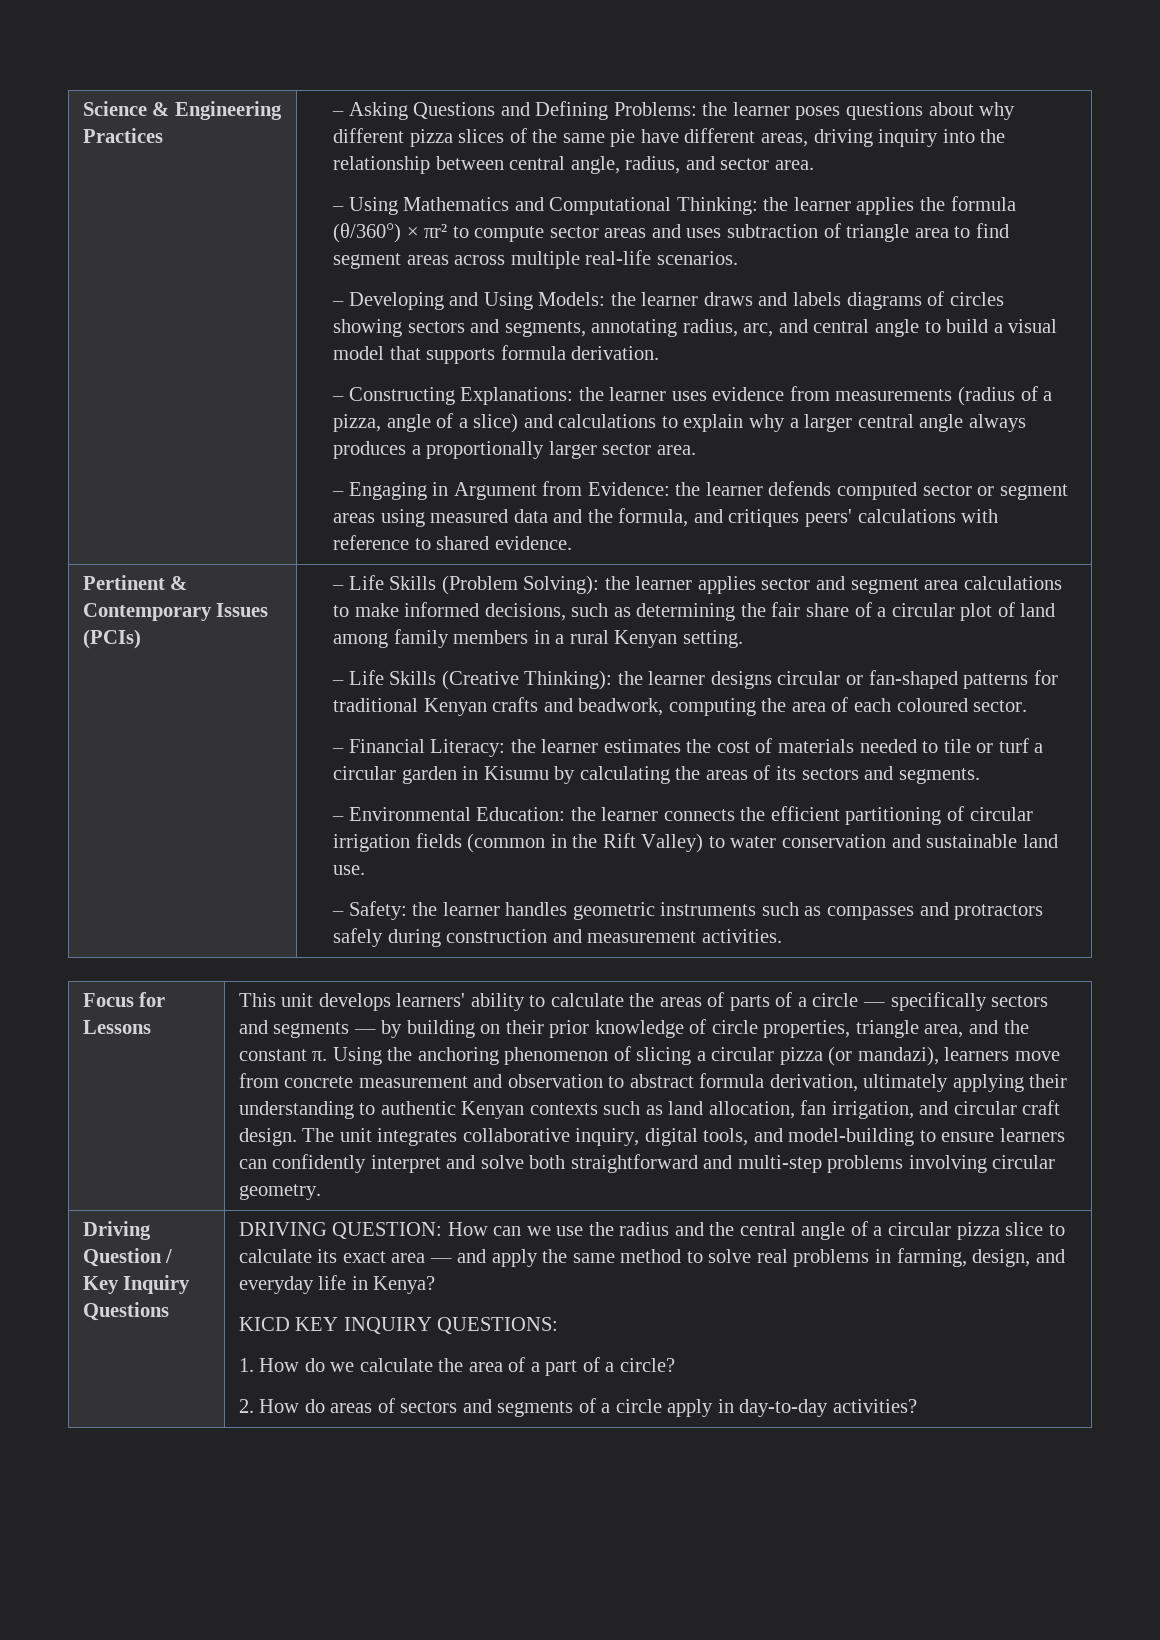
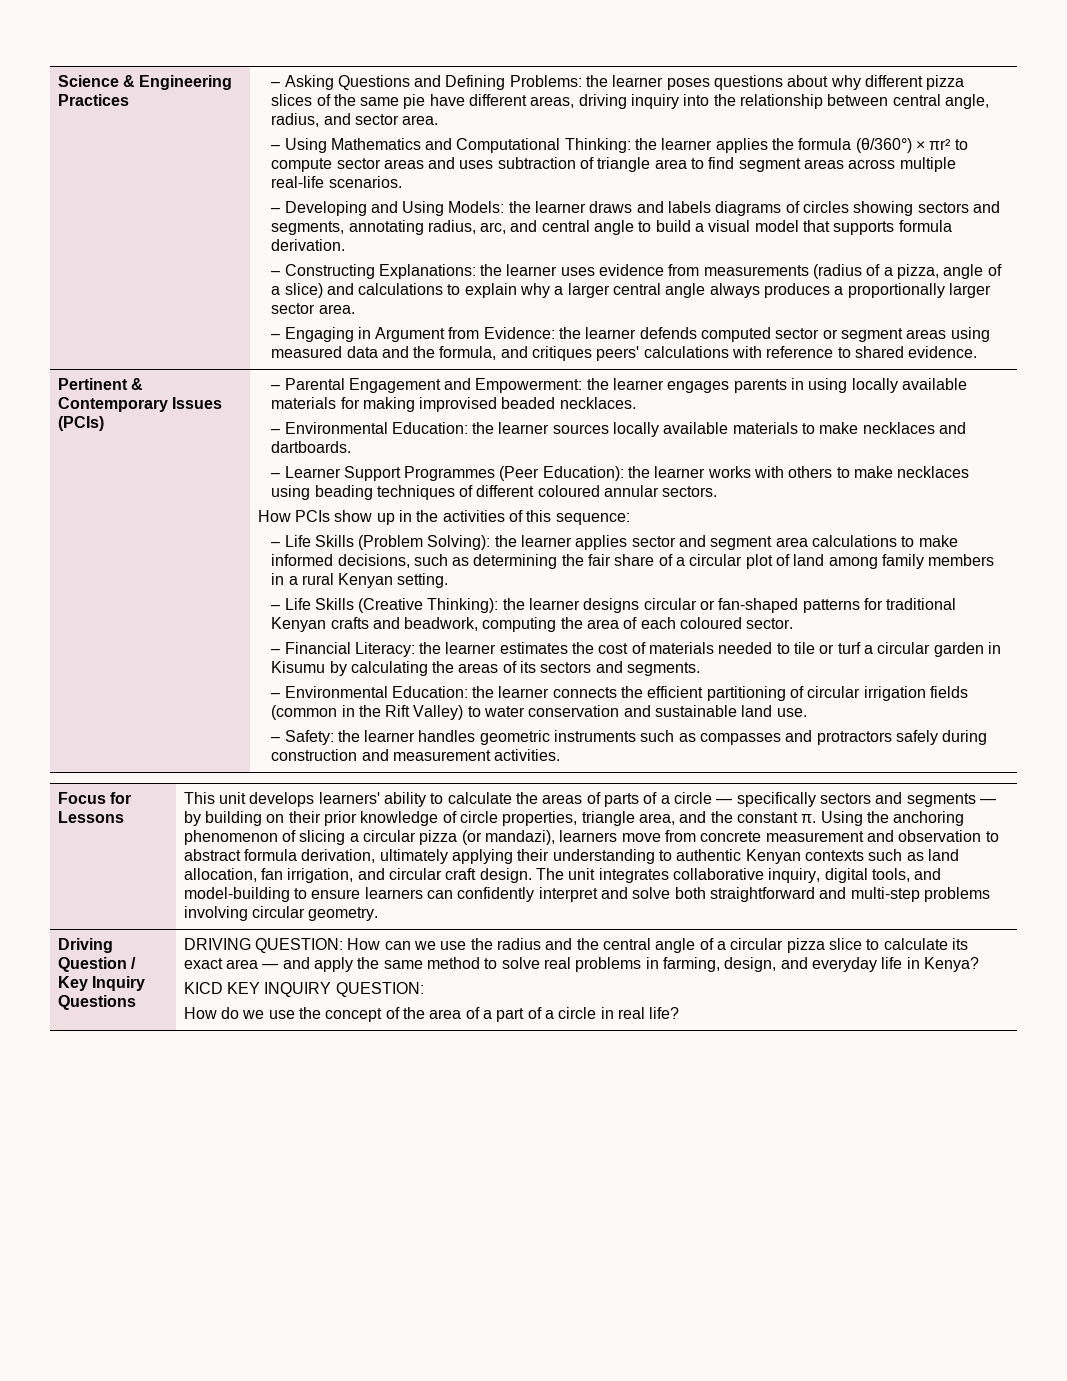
+ – Parental Engagement and Empowerment: the learner engages parents in using locally available materials for making improvised beaded necklaces.
+ – Environmental Education: the learner sources locally available materials to make necklaces and dartboards.
+ – Learner Support Programmes (Peer Education): the learner works with others to make necklaces using beading techniques of different coloured annular sectors.
+ How PCIs show up in the activities of this sequence:
- KICD KEY INQUIRY QUESTIONS:
- 1. How do we calculate the area of a part of a circle?
- 2. How do areas of sectors and segments of a circle apply in day-to-day activities?
+ KICD KEY INQUIRY QUESTION:
+ How do we use the concept of the area of a part of a circle in real life?

